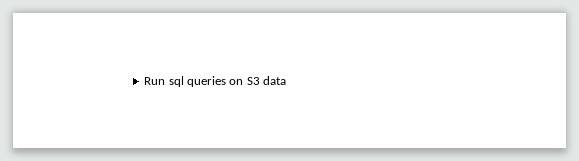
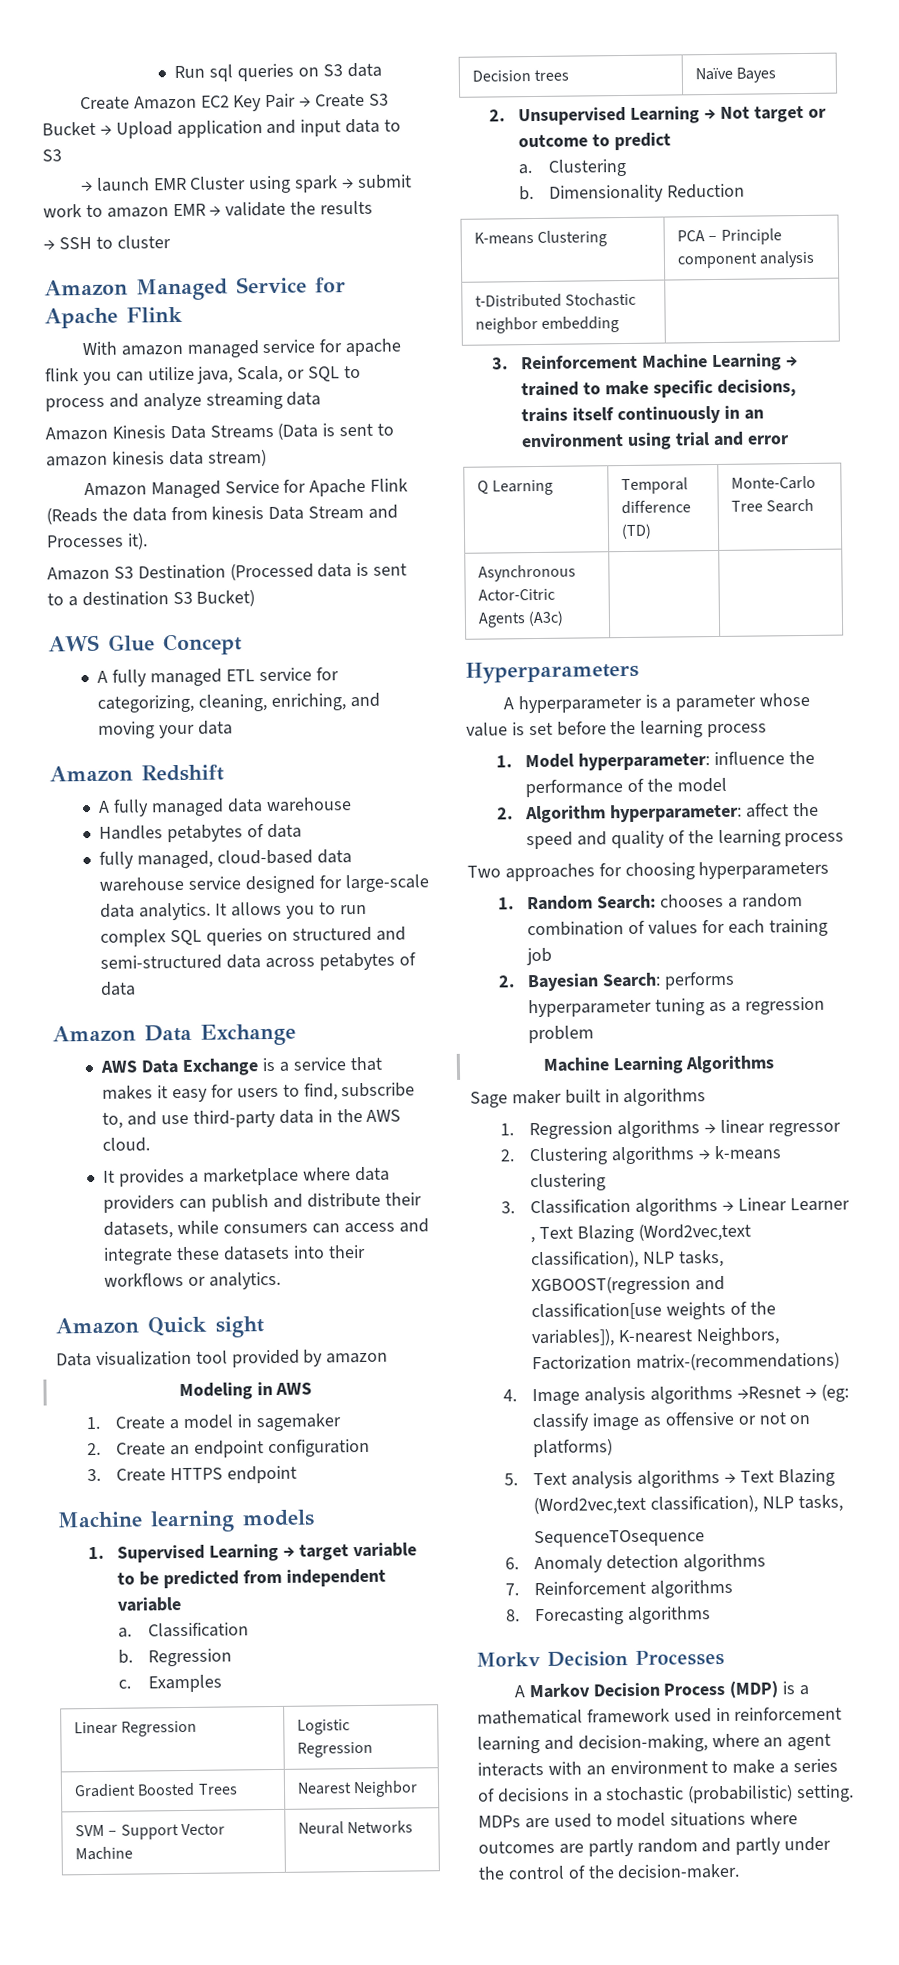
+ Create Amazon EC2 Key Pair → Create S3 Bucket → Upload application and input data to S3
+ → launch EMR Cluster using spark → submit work to amazon EMR → validate the results
+ → SSH to cluster
+ Amazon Managed Service for Apache Flink
+ With amazon managed service for apache flink you can utilize java, Scala, or SQL to process and analyze streaming data
+ Amazon Kinesis Data Streams (Data is sent to amazon kinesis data stream)
+ Amazon Managed Service for Apache Flink (Reads the data from kinesis Data Stream and Processes it).
+ Amazon S3 Destination (Processed data is sent to a destination S3 Bucket)
+ AWS Glue Concept
+ A fully managed ETL service for categorizing, cleaning, enriching, and moving your data
+ Amazon Redshift
+ A fully managed data warehouse
+ Handles petabytes of data
+ fully managed, cloud-based data warehouse service designed for large-scale data analytics. It allows you to run complex SQL queries on structured and semi-structured data across petabytes of data
+ Amazon Data Exchange
+ AWS Data Exchange is a service that makes it easy for users to find, subscribe to, and use third-party data in the AWS cloud.
+ It provides a marketplace where data providers can publish and distribute their datasets, while consumers can access and integrate these datasets into their workflows or analytics.
+ Amazon Quick sight
+ Data visualization tool provided by amazon
+ Modeling in AWS
+ 1. Create a model in sagemaker
+ 2. Create an endpoint configuration
+ 3. Create HTTPS endpoint
+ Machine learning models
+ 1. Supervised Learning → target variable to be predicted from independent variable
+ a. Classification
+ b. Regression
+ c. Examples
+ Linear Regression | Logistic Regression
+ Gradient Boosted Trees | Nearest Neighbor
+ SVM – Support Vector Machine | Neural Networks
+ Decision trees | Naïve Bayes
+ 2. Unsupervised Learning → Not target or outcome to predict
+ a. Clustering
+ b. Dimensionality Reduction
+ K-means Clustering | PCA – Principle component analysis
+ t-Distributed Stochastic neighbor embedding |
+ 3. Reinforcement Machine Learning → trained to make specific decisions, trains itself continuously in an environment using trial and error
+ Q Learning | Temporal difference (TD) | Monte-Carlo Tree Search
+ Asynchronous Actor-Citric Agents (A3c) | |
+ Hyperparameters
+ A hyperparameter is a parameter whose value is set before the learning process
+ 1. Model hyperparameter: influence the performance of the model
+ 2. Algorithm hyperparameter: affect the speed and quality of the learning process
+ Two approaches for choosing hyperparameters
+ 1. Random Search: chooses a random combination of values for each training job
+ 2. Bayesian Search: performs hyperparameter tuning as a regression problem
+ Machine Learning Algorithms
+ Sage maker built in algorithms
+ 1. Regression algorithms → linear regressor
+ 2. Clustering algorithms → k-means clustering
+ 3. Classification algorithms → Linear Learner , Text Blazing (Word2vec,text classification), NLP tasks, XGBOOST(regression and classification[use weights of the variables]), K-nearest Neighbors, Factorization matrix-(recommendations)
+ 4. Image analysis algorithms →Resnet → (eg: classify image as offensive or not on platforms)
+ 5. Text analysis algorithms → Text Blazing (Word2vec,text classification), NLP tasks,
+ SequenceTOsequence
+ 6. Anomaly detection algorithms
+ 7. Reinforcement algorithms
+ 8. Forecasting algorithms
+ Morkv Decision Processes
+ A Markov Decision Process (MDP) is a mathematical framework used in reinforcement learning and decision-making, where an agent interacts with an environment to make a series of decisions in a stochastic (probabilistic) setting. MDPs are used to model situations where outcomes are partly random and partly under the control of the decision-maker.

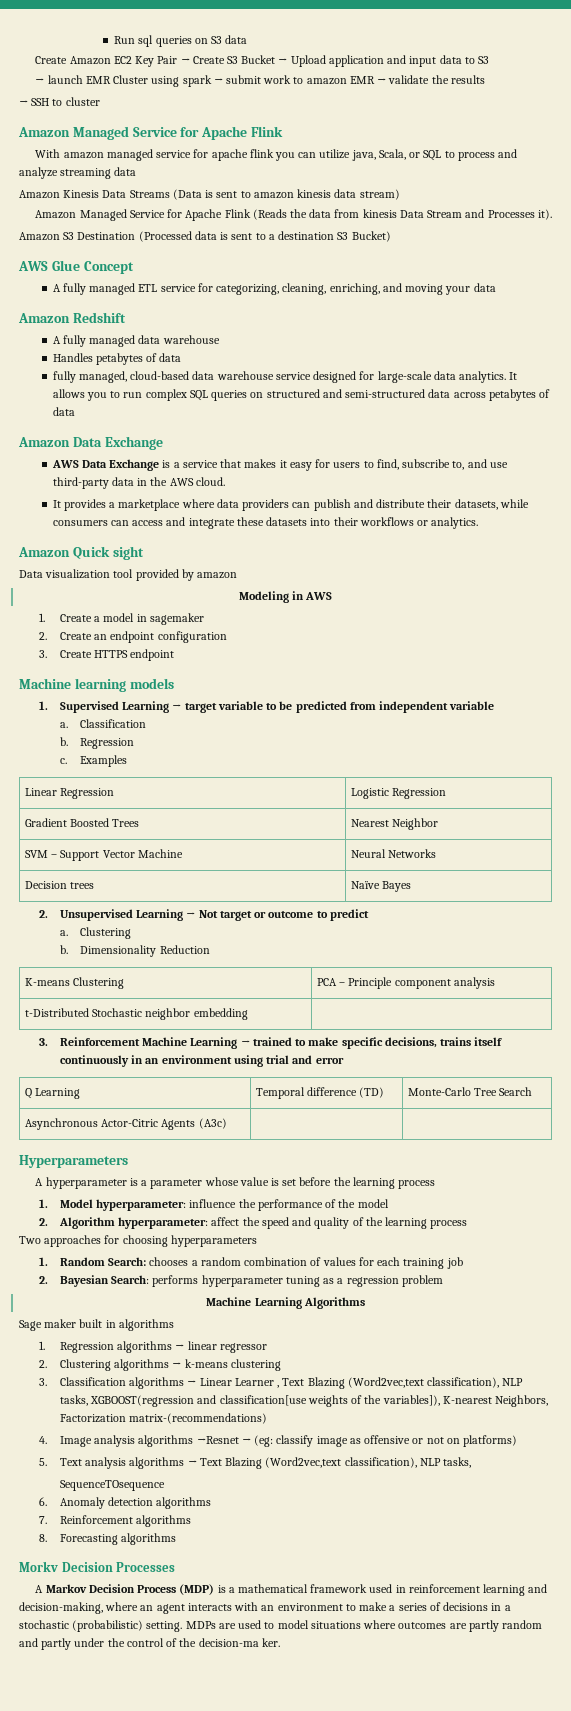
- MDPs are used to model situations where outcomes are partly random and partly under the control of the decision-maker.
+ MDPs are used to model situations where outcomes are partly random and partly under the control of the decision-ma ker.

